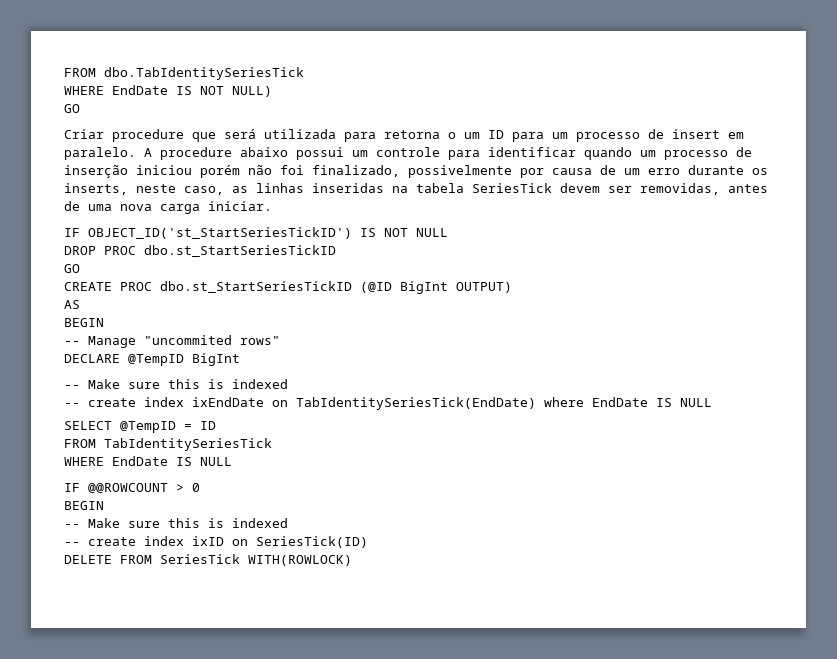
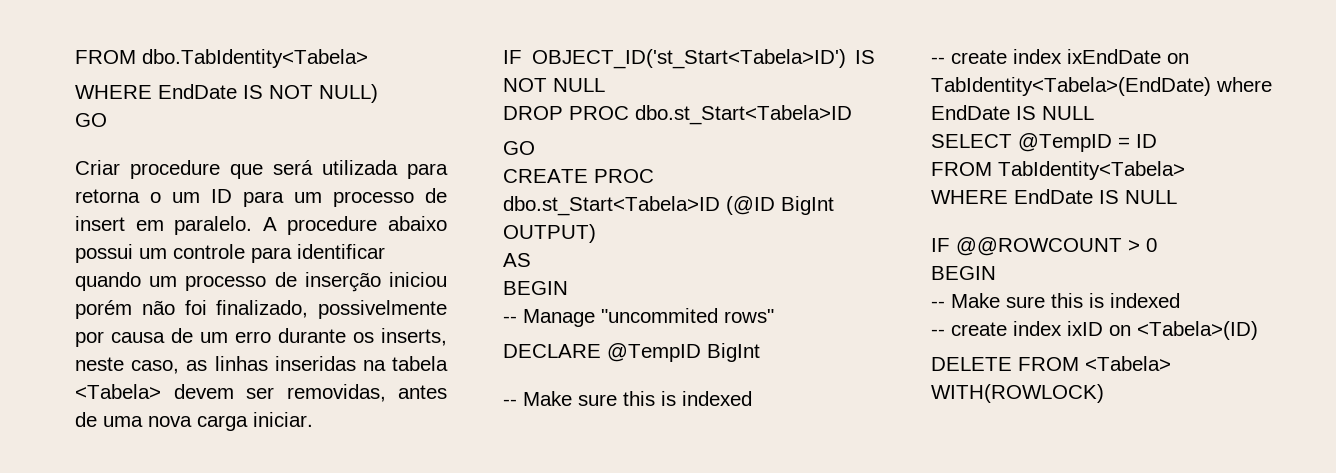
- FROM dbo.TabIdentitySeriesTick
+ FROM dbo.TabIdentity<Tabela>
- A procedure abaixo possui um controle para identificar quando um processo de inserção iniciou porém não foi finalizado, possivelmente por causa de um erro durante os inserts, neste caso, as linhas inseridas na tabela SeriesTick devem ser removidas, antes de uma nova carga iniciar.
+ A procedure abaixo possui um controle para identificar quando um processo de inserção iniciou porém não foi finalizado, possivelmente por causa de um erro durante os inserts, neste caso, as linhas inseridas na tabela <Tabela> devem ser removidas, antes de uma nova carga iniciar.
- IF OBJECT_ID('st_StartSeriesTickID') IS NOT NULL
+ IF OBJECT_ID('st_Start<Tabela>ID') IS NOT NULL
- DROP PROC dbo.st_StartSeriesTickID
+ DROP PROC dbo.st_Start<Tabela>ID
- CREATE PROC dbo.st_StartSeriesTickID (@ID BigInt OUTPUT)
+ CREATE PROC dbo.st_Start<Tabela>ID (@ID BigInt OUTPUT)
- -- create index ixEndDate on TabIdentitySeriesTick(EndDate) where EndDate IS NULL
+ -- create index ixEndDate on TabIdentity<Tabela>(EndDate) where EndDate IS NULL
- FROM TabIdentitySeriesTick
+ FROM TabIdentity<Tabela>
- -- create index ixID on SeriesTick(ID)
+ -- create index ixID on <Tabela>(ID)
- DELETE FROM SeriesTick WITH(ROWLOCK)
+ DELETE FROM <Tabela> WITH(ROWLOCK)

